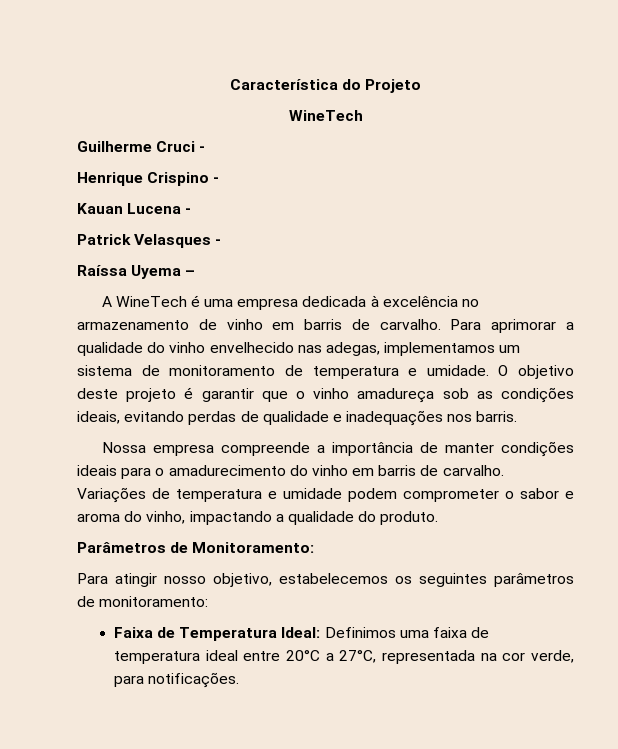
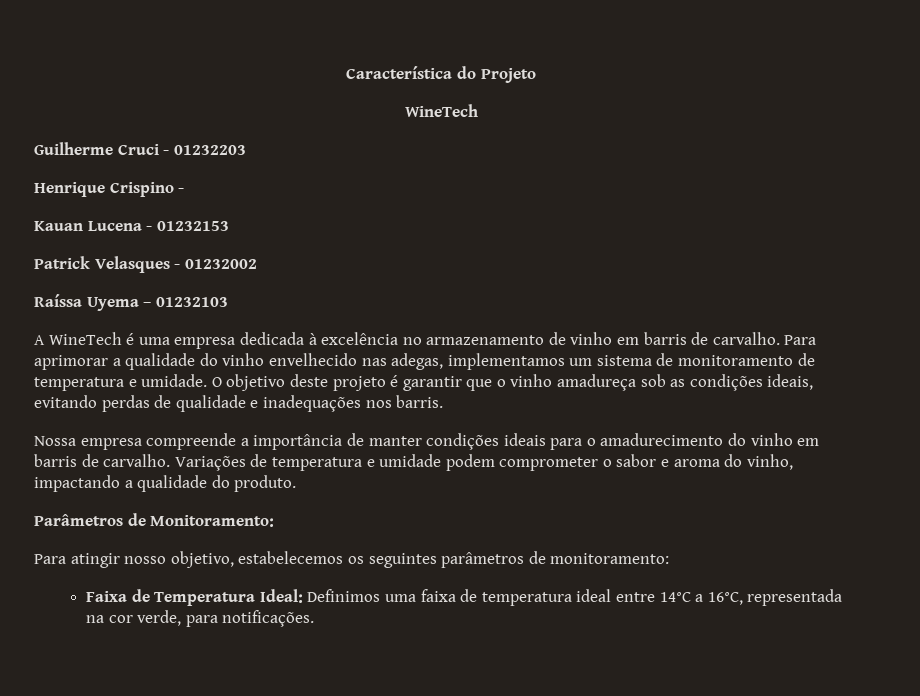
- Guilherme Cruci -
+ Guilherme Cruci - 01232203
- Kauan Lucena -
+ Kauan Lucena - 01232153
- Patrick Velasques -
+ Patrick Velasques - 01232002
- Raíssa Uyema –
+ Raíssa Uyema – 01232103
- Faixa de Temperatura Ideal: Definimos uma faixa de temperatura ideal entre 20°C a 27°C, representada na cor verde, para notificações.
+ Faixa de Temperatura Ideal: Definimos uma faixa de temperatura ideal entre 14°C a 16°C, representada na cor verde, para notificações.

